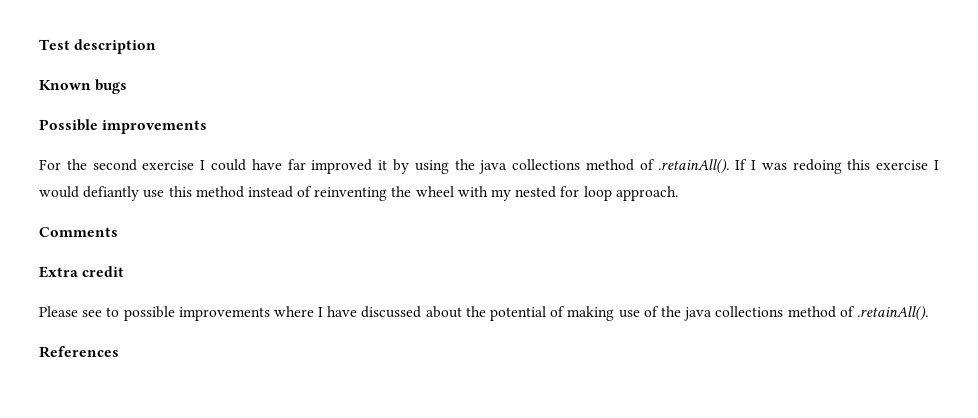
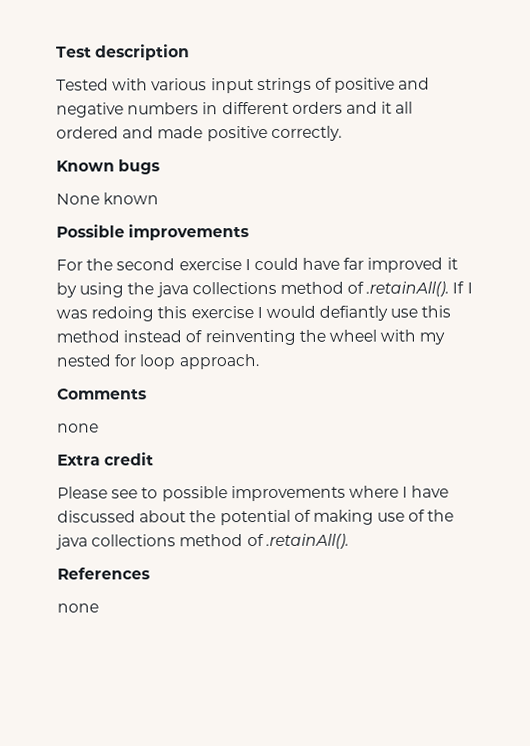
+ Tested with various input strings of positive and negative numbers in different orders and it all ordered and made positive correctly.
+ None known
  Comments
+ none
  References
+ none

